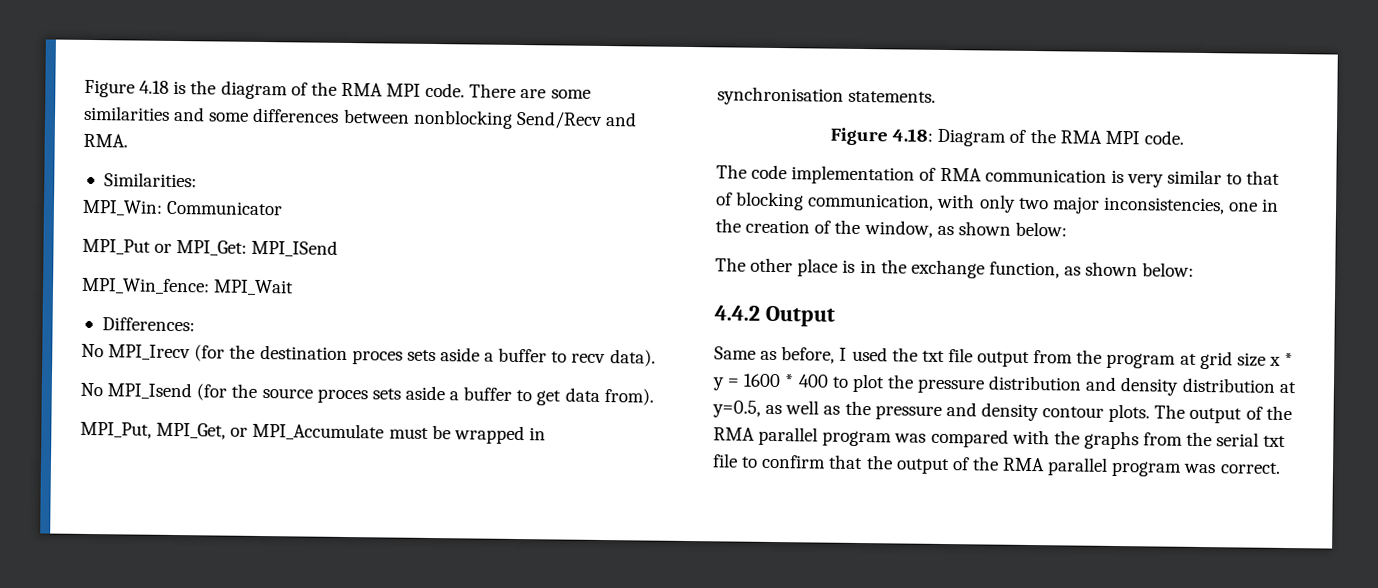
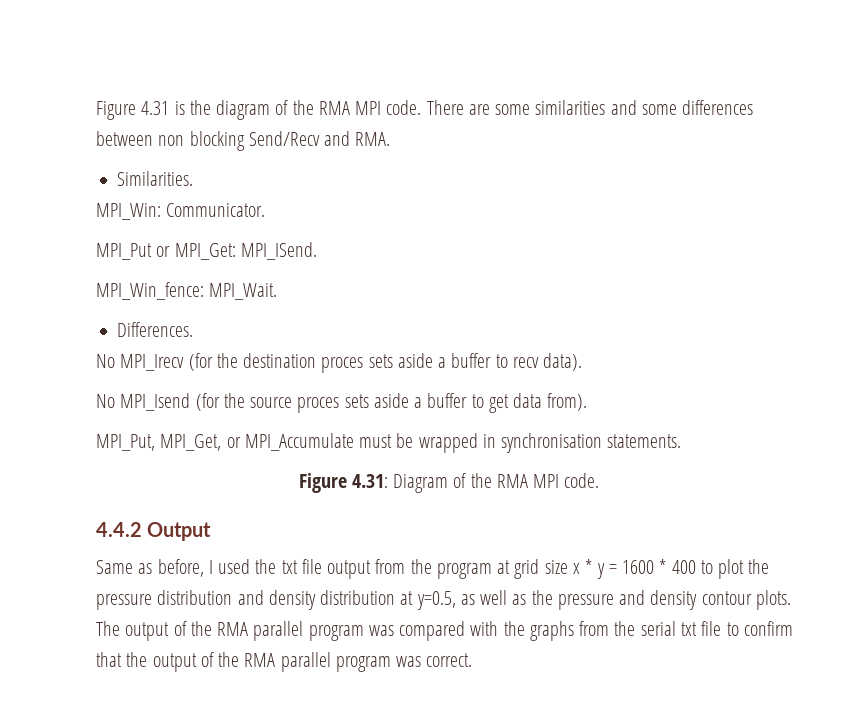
- Figure 4.18 is the diagram of the RMA MPI code.
+ Figure 4.31 is the diagram of the RMA MPI code.
- There are some similarities and some differences between nonblocking Send/Recv and RMA.
+ There are some similarities and some differences between non blocking Send/Recv and RMA.
- Similarities:
+ Similarities.
- MPI_Win: Communicator
+ MPI_Win: Communicator.
- MPI_Put or MPI_Get: MPI_ISend
+ MPI_Put or MPI_Get: MPI_ISend.
- MPI_Win_fence: MPI_Wait
- Differences:
+ MPI_Win_fence: MPI_Wait.
+ Differences.
- Figure 4.18: Diagram of the RMA MPI code.
+ Figure 4.31: Diagram of the RMA MPI code.
- The code implementation of RMA communication is very similar to that of blocking communication, with only two major inconsistencies, one in the creation of the window, as shown below:
- The other place is in the exchange function, as shown below:

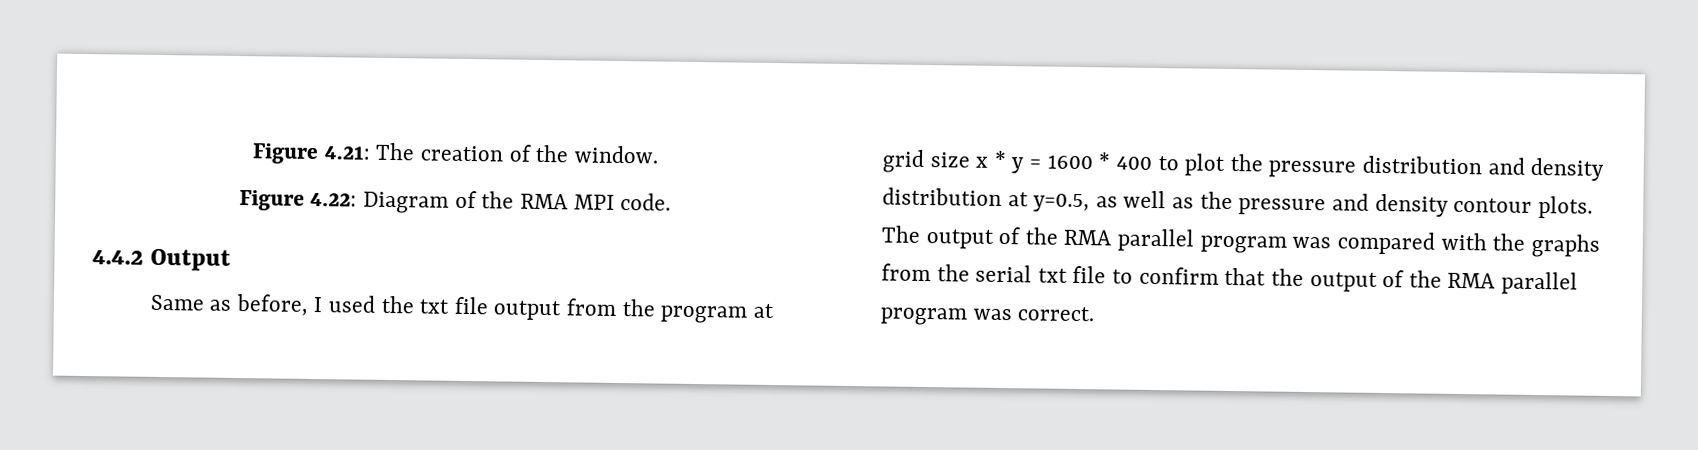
- Figure 4.31 is the diagram of the RMA MPI code. There are some similarities and some differences between non blocking Send/Recv and RMA.
- Similarities.
- MPI_Win: Communicator.
- MPI_Put or MPI_Get: MPI_ISend.
- MPI_Win_fence: MPI_Wait.
- Differences.
- No MPI_Irecv (for the destination proces sets aside a buffer to recv data).
- No MPI_Isend (for the source proces sets aside a buffer to get data from).
- MPI_Put, MPI_Get, or MPI_Accumulate must be wrapped in synchronisation statements.
- Figure 4.31: Diagram of the RMA MPI code.
+ Figure 4.21: The creation of the window.
+ Figure 4.22: Diagram of the RMA MPI code.

